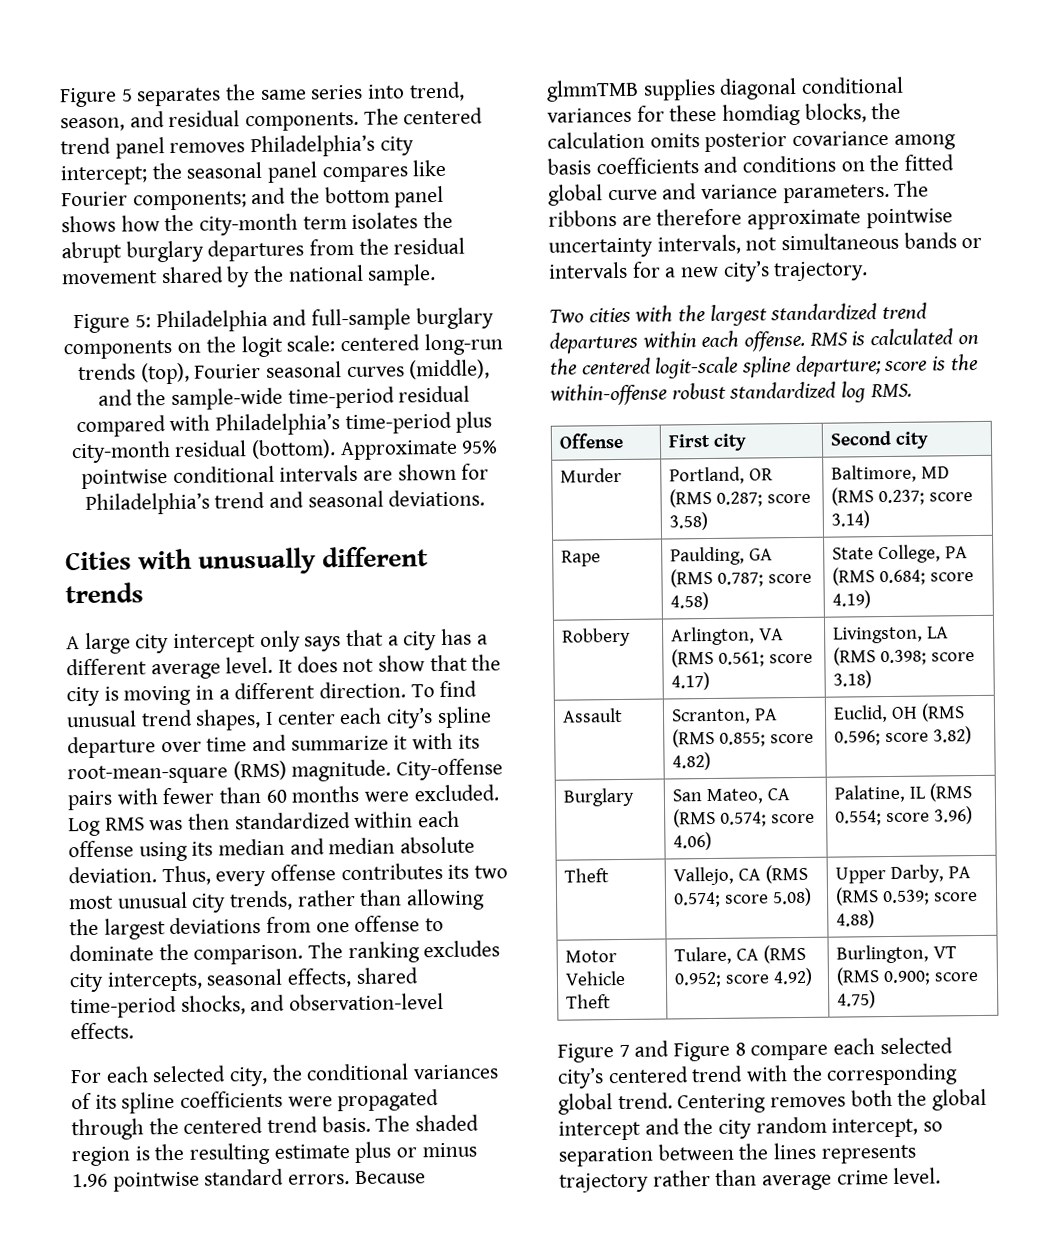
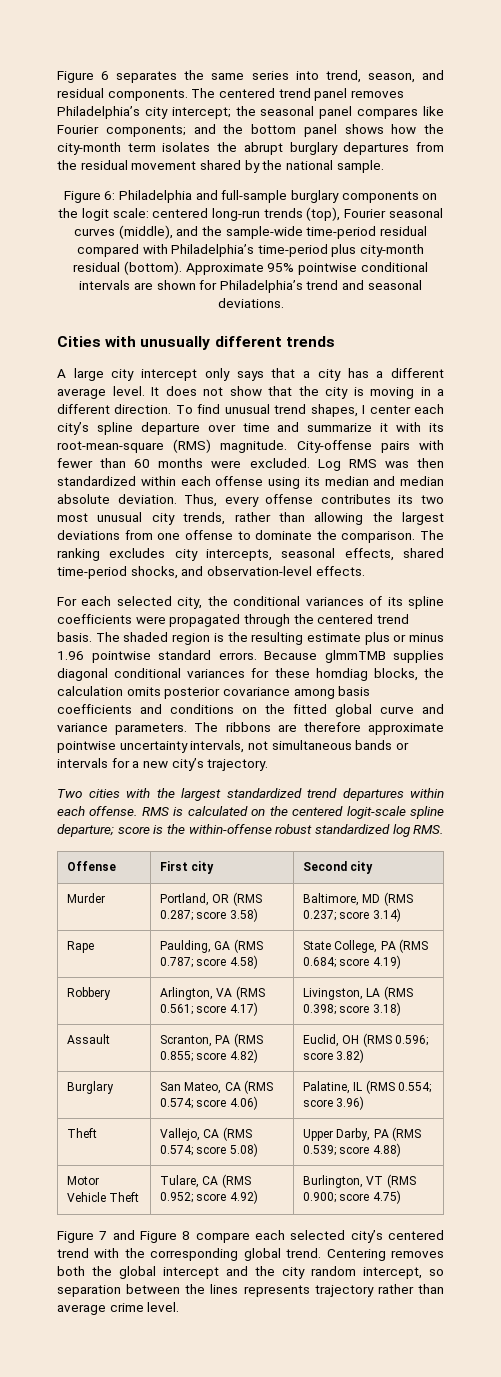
- Figure 5 separates the same series into trend, season, and residual components.
+ Figure 6 separates the same series into trend, season, and residual components.
- Figure 5: Philadelphia and full-sample burglary components on the logit scale: centered long-run trends (top), Fourier seasonal curves (middle), and the sample-wide time-period residual compared with Philadelphia’s time-period plus city-month residual (bottom).
+ Figure 6: Philadelphia and full-sample burglary components on the logit scale: centered long-run trends (top), Fourier seasonal curves (middle), and the sample-wide time-period residual compared with Philadelphia’s time-period plus city-month residual (bottom).

